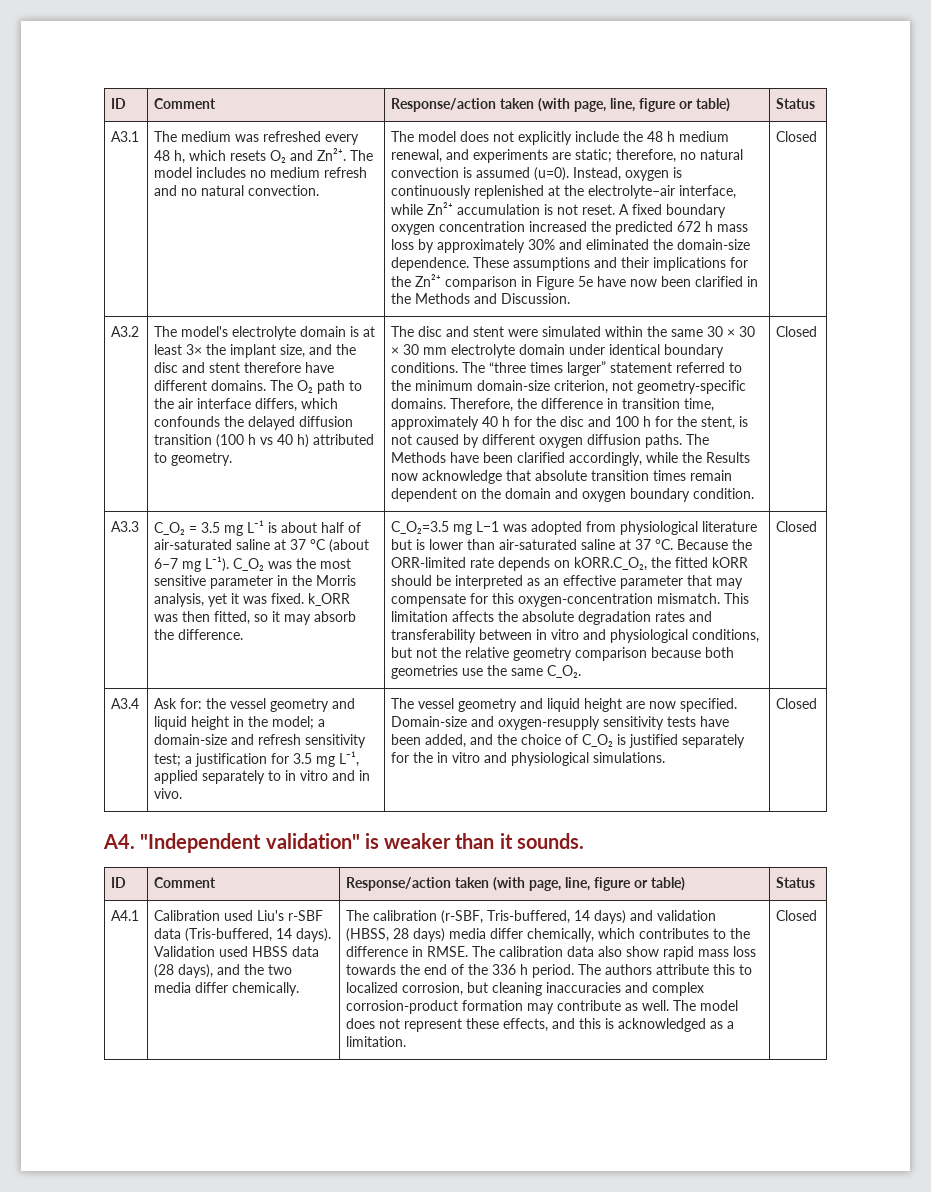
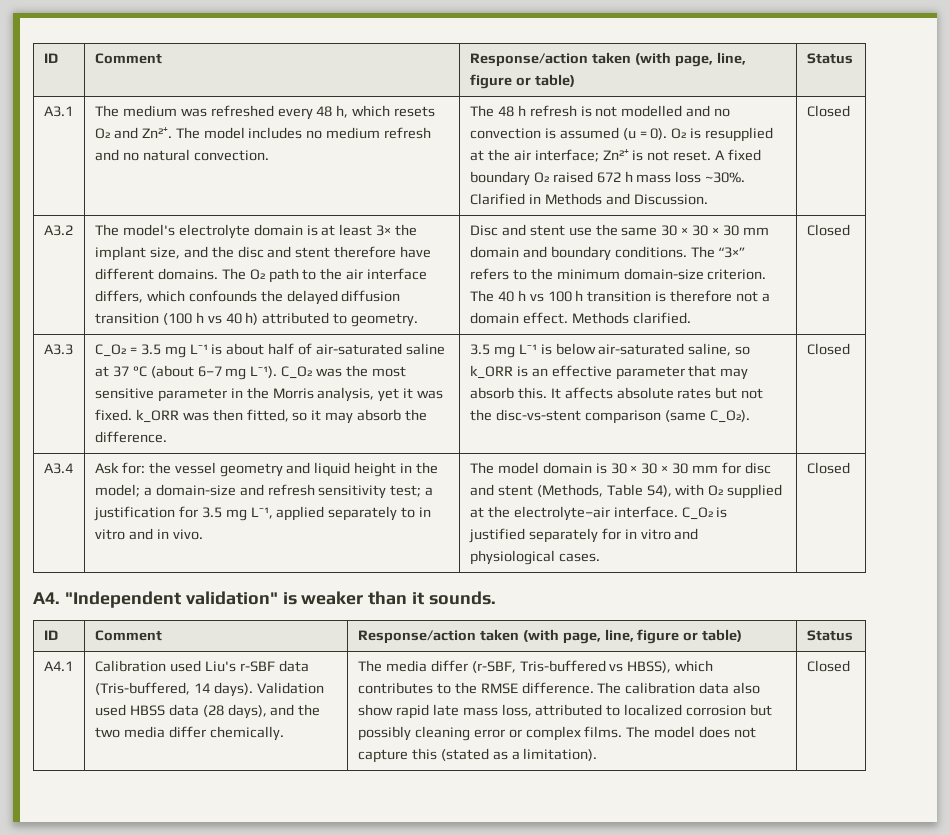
- The model does not explicitly include the 48 h medium renewal, and experiments are static; therefore, no natural convection is assumed (u=0). Instead, oxygen is continuously replenished at the electrolyte–air interface, while Zn²⁺ accumulation is not reset.
+ The 48 h refresh is not modelled and no convection is assumed (u = 0). O₂ is resupplied at the air interface; Zn²⁺ is not reset.
- A fixed boundary oxygen concentration increased the predicted 672 h mass loss by approximately 30% and eliminated the domain-size dependence. These assumptions and their implications for the Zn²⁺ comparison in Figure 5e have now been clarified in the Methods and Discussion.
+ A fixed boundary O₂ raised 672 h mass loss ~30%. Clarified in Methods and Discussion.
- The disc and stent were simulated within the same 30 × 30 × 30 mm electrolyte domain under identical boundary conditions. The “three times larger” statement referred to the minimum domain-size criterion, not geometry-specific domains. Therefore, the difference in transition time, approximately 40 h for the disc and 100 h for the stent, is not caused by different oxygen diffusion paths. The Methods have been clarified accordingly, while the Results now acknowledge that absolute transition times remain dependent on the domain and oxygen boundary condition.
+ Disc and stent use the same 30 × 30 × 30 mm domain and boundary conditions. The “3×” refers to the minimum domain-size criterion. The 40 h vs 100 h transition is therefore not a domain effect. Methods clarified.
- C_O₂=3.5 mg L−1 was adopted from physiological literature but is lower than air-saturated saline at 37 °C. Because the ORR-limited rate depends on kORR.C_O₂, the fitted kORR should be interpreted as an effective parameter that may compensate for this oxygen-concentration mismatch. This limitation affects the absolute degradation rates and transferability between in vitro and physiological conditions, but not the relative geometry comparison because both geometries use the same C_O₂.
+ 3.5 mg L⁻¹ is below air-saturated saline, so k_ORR is an effective parameter that may absorb this. It affects absolute rates but not the disc-vs-stent comparison (same C_O₂).
- The vessel geometry and liquid height are now specified. Domain-size and oxygen-resupply sensitivity tests have been added, and the choice of C_O₂ is justified separately for the in vitro and physiological simulations.
+ The model domain is 30 × 30 × 30 mm for disc and stent (Methods, Table S4), with O₂ supplied at the electrolyte–air interface. C_O₂ is justified separately for in vitro and physiological cases.
- The calibration (r-SBF, Tris-buffered, 14 days) and validation (HBSS, 28 days) media differ chemically, which contributes to the difference in RMSE.
+ The media differ (r-SBF, Tris-buffered vs HBSS), which contributes to the RMSE difference.
- The calibration data also show rapid mass loss towards the end of the 336 h period. The authors attribute this to localized corrosion, but cleaning inaccuracies and complex corrosion-product formation may contribute as well. The model does not represent these effects, and this is acknowledged as a limitation.
+ The calibration data also show rapid late mass loss, attributed to localized corrosion but possibly cleaning error or complex films. The model does not capture this (stated as a limitation).

